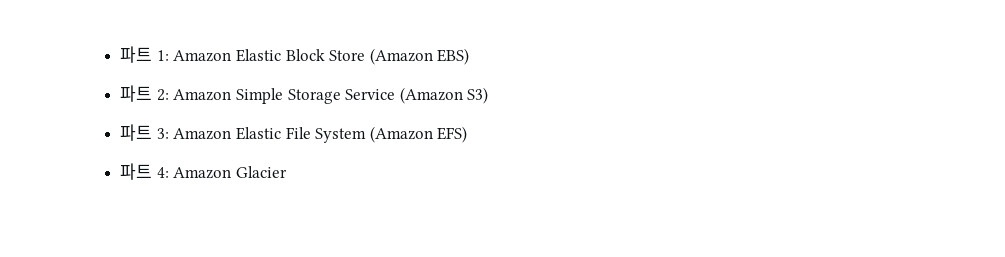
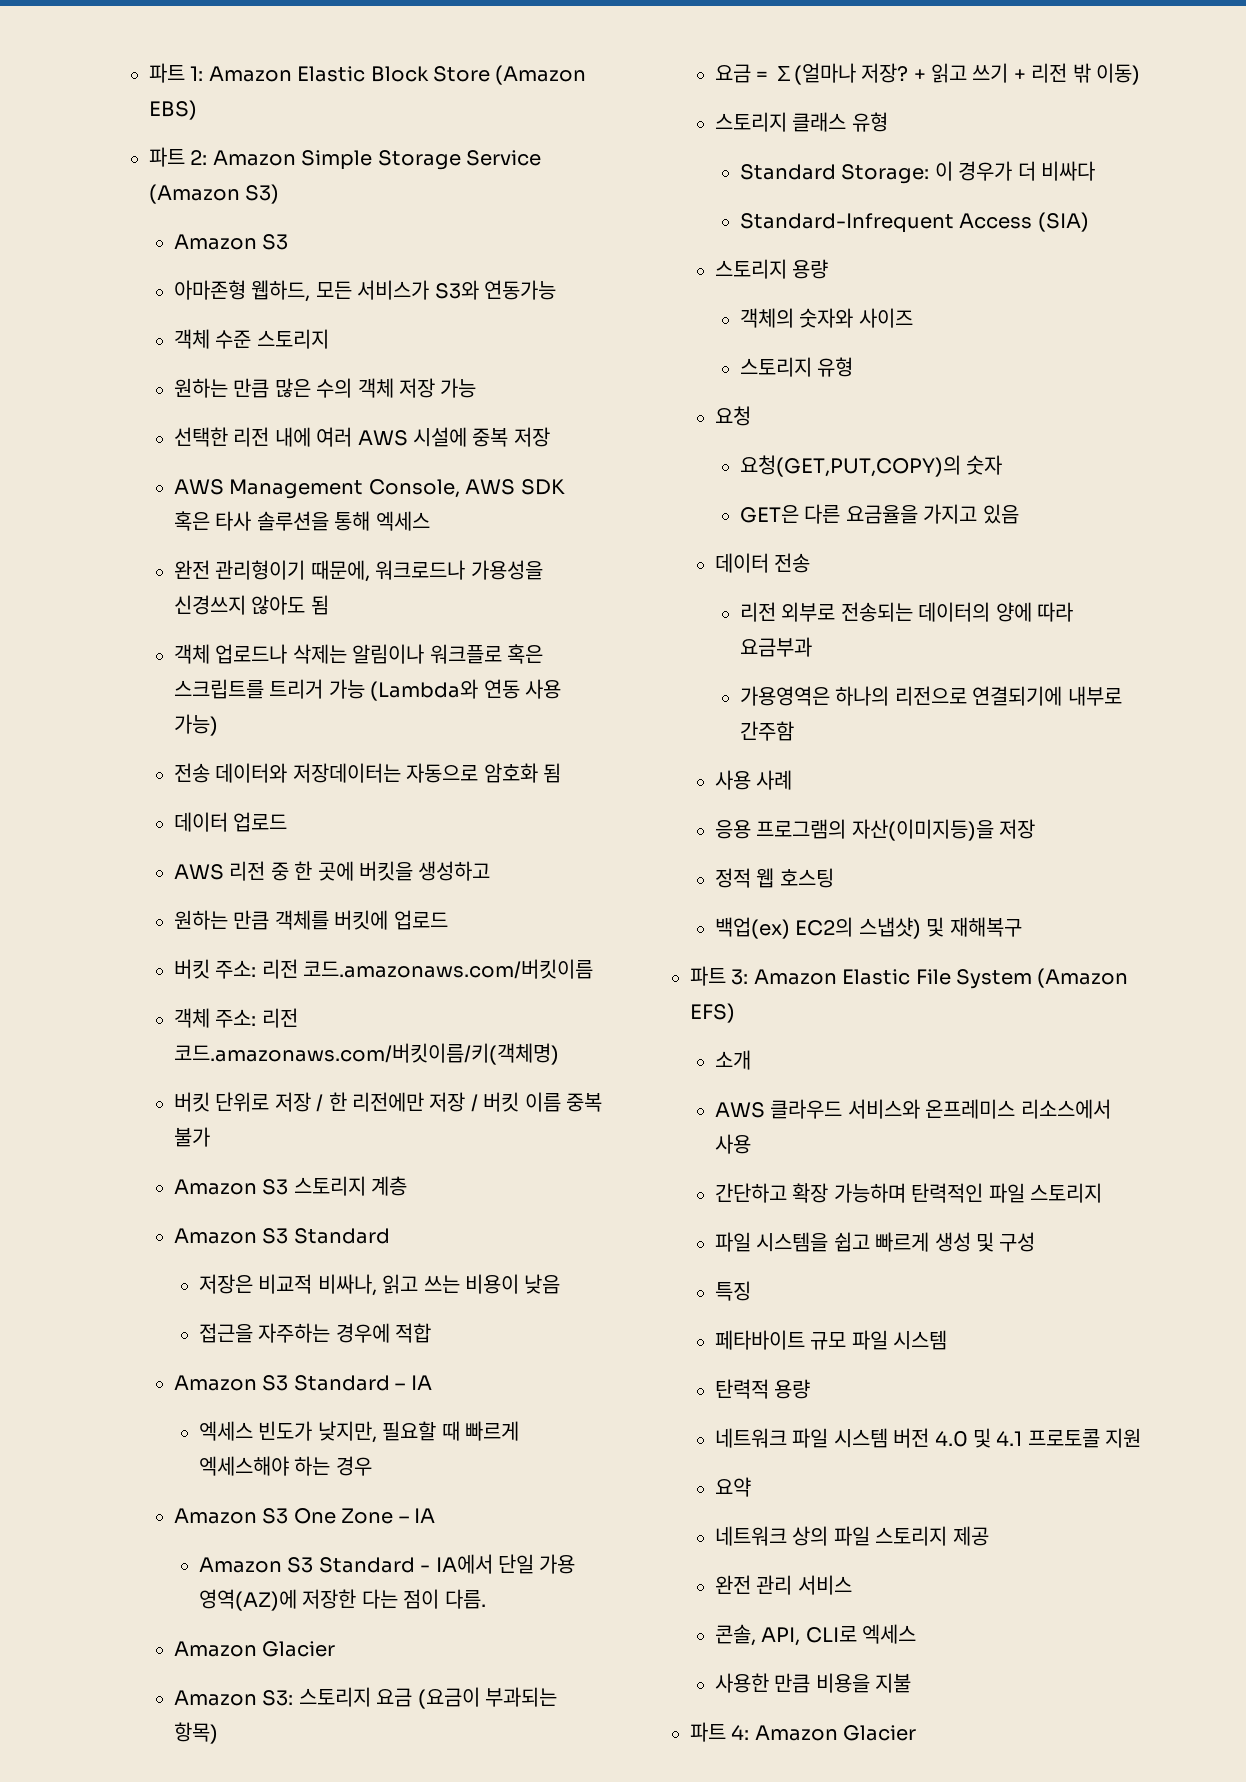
  파트 2: Amazon Simple Storage Service (Amazon S3)
+ Amazon S3
+ 아마존형 웹하드, 모든 서비스가 S3와 연동가능
+ 객체 수준 스토리지
+ 원하는 만큼 많은 수의 객체 저장 가능
+ 선택한 리전 내에 여러 AWS 시설에 중복 저장
+ AWS Management Console, AWS SDK 혹은 타사 솔루션을 통해 엑세스
+ 완전 관리형이기 때문에, 워크로드나 가용성을 신경쓰지 않아도 됨
+ 객체 업로드나 삭제는 알림이나 워크플로 혹은 스크립트를 트리거 가능 (Lambda와 연동 사용 가능)
+ 전송 데이터와 저장데이터는 자동으로 암호화 됨
+ 데이터 업로드
+ AWS 리전 중 한 곳에 버킷을 생성하고
+ 원하는 만큼 객체를 버킷에 업로드
+ 버킷 주소: 리전 코드.amazonaws.com/버킷이름
+ 객체 주소: 리전 코드.amazonaws.com/버킷이름/키(객체명)
+ 버킷 단위로 저장 / 한 리전에만 저장 / 버킷 이름 중복 불가
+ Amazon S3 스토리지 계층
+ Amazon S3 Standard
+ 저장은 비교적 비싸나, 읽고 쓰는 비용이 낮음
+ 접근을 자주하는 경우에 적합
+ Amazon S3 Standard – IA
+ 엑세스 빈도가 낮지만, 필요할 때 빠르게 엑세스해야 하는 경우
+ Amazon S3 One Zone – IA
+ Amazon S3 Standard - IA에서 단일 가용 영역(AZ)에 저장한 다는 점이 다름.
+ Amazon Glacier
+ Amazon S3: 스토리지 요금 (요금이 부과되는 항목)
+ 요금 = ∑(얼마나 저장? + 읽고 쓰기 + 리전 밖 이동)
+ 스토리지 클래스 유형
+ Standard Storage: 이 경우가 더 비싸다
+ Standard-Infrequent Access (SIA)
+ 스토리지 용량
+ 객체의 숫자와 사이즈
+ 스토리지 유형
+ 요청
+ 요청(GET,PUT,COPY)의 숫자
+ GET은 다른 요금율을 가지고 있음
+ 데이터 전송
+ 리전 외부로 전송되는 데이터의 양에 따라 요금부과
+ 가용영역은 하나의 리전으로 연결되기에 내부로 간주함
+ 사용 사례
+ 응용 프로그램의 자산(이미지등)을 저장
+ 정적 웹 호스팅
+ 백업(ex) EC2의 스냅샷) 및 재해복구
+ 소개
+ AWS 클라우드 서비스와 온프레미스 리소스에서 사용
+ 간단하고 확장 가능하며 탄력적인 파일 스토리지
+ 파일 시스템을 쉽고 빠르게 생성 및 구성
+ 특징
+ 페타바이트 규모 파일 시스템
+ 탄력적 용량
+ 네트워크 파일 시스템 버전 4.0 및 4.1 프로토콜 지원
+ 요약
+ 네트워크 상의 파일 스토리지 제공
+ 완전 관리 서비스
+ 콘솔, API, CLI로 엑세스
+ 사용한 만큼 비용을 지불

